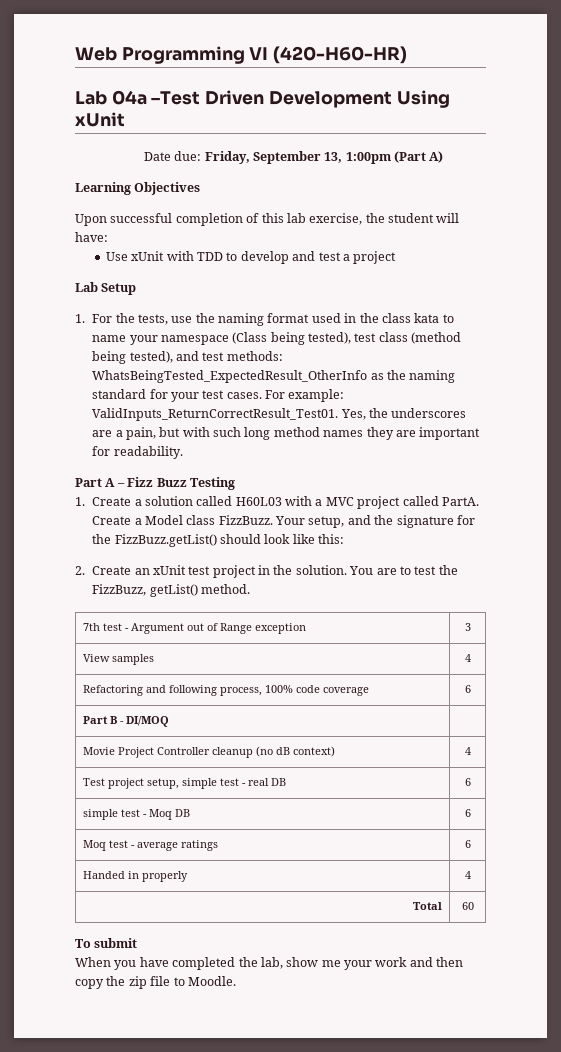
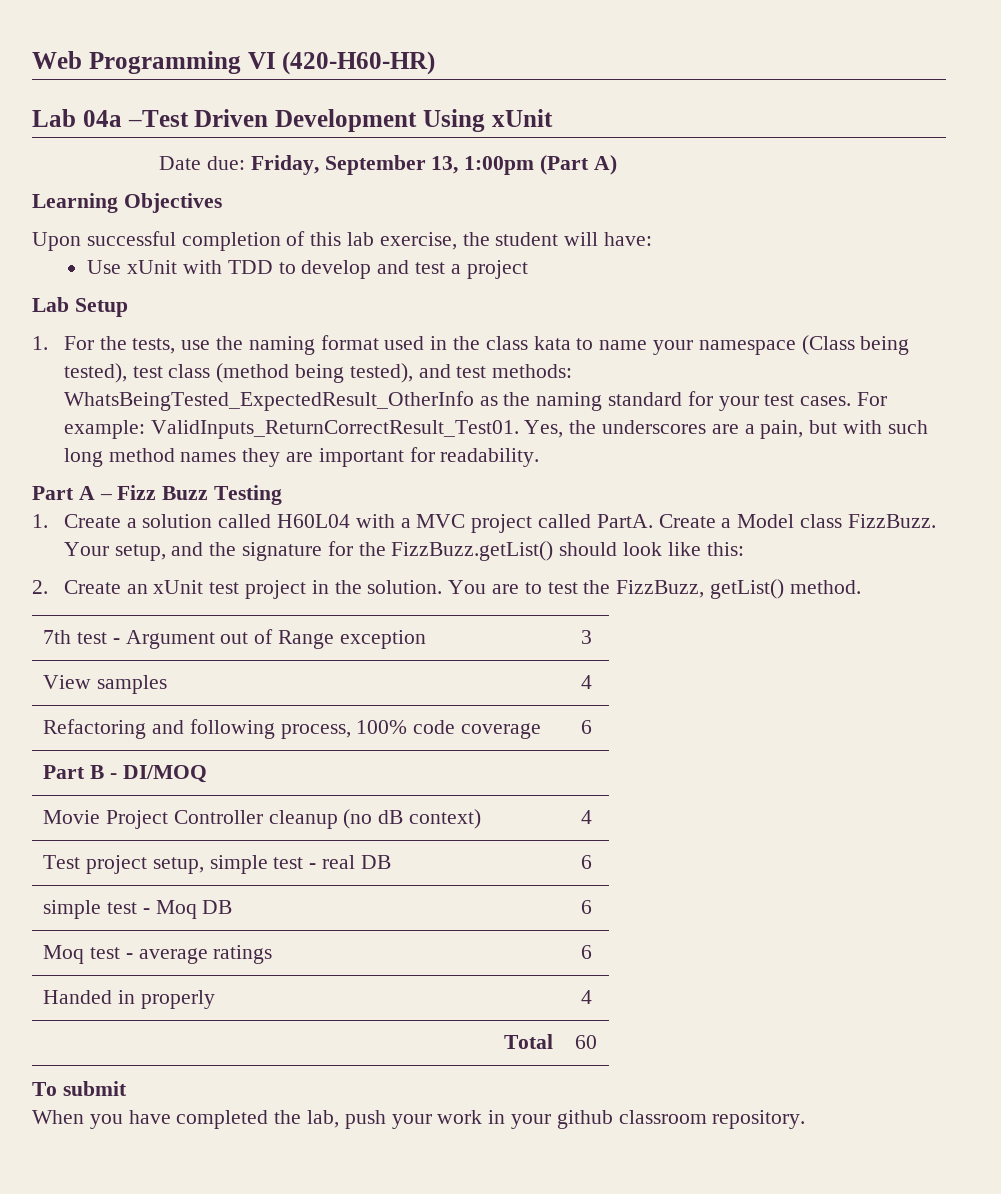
- 1. Create a solution called H60L03 with a MVC project called PartA.
+ 1. Create a solution called H60L04 with a MVC project called PartA.
- When you have completed the lab, show me your work and then copy the zip file to Moodle.
+ When you have completed the lab, push your work in your github classroom repository.

